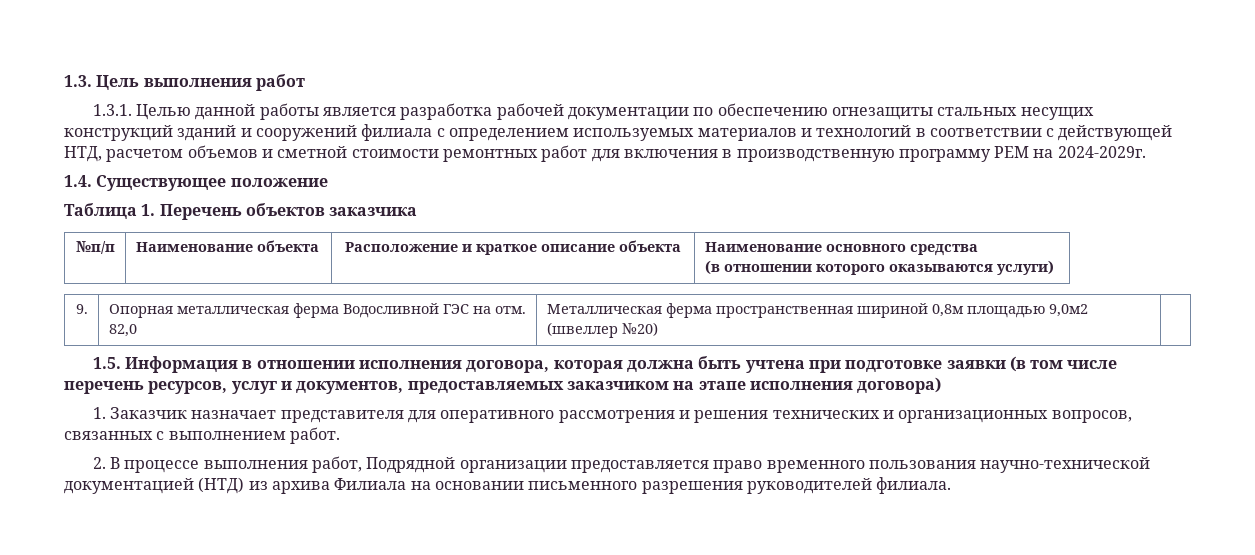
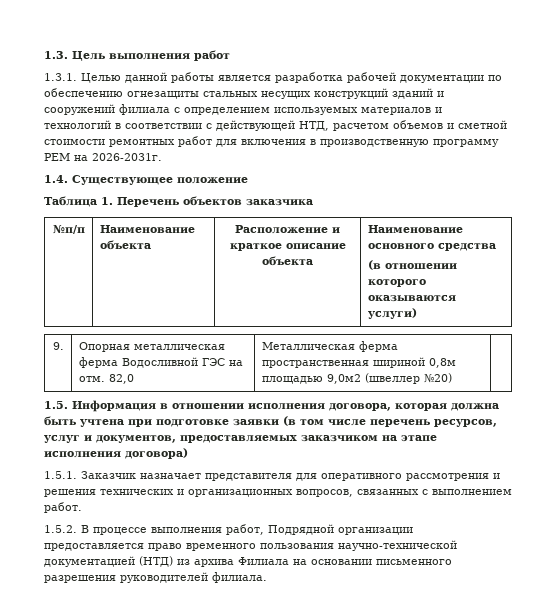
- 1.3.1. Целью данной работы является разработка рабочей документации по обеспечению огнезащиты стальных несущих конструкций зданий и сооружений филиала с определением используемых материалов и технологий в соответствии с действующей НТД, расчетом объемов и сметной стоимости ремонтных работ для включения в производственную программу РЕМ на 2024-2029г.
+ 1.3.1. Целью данной работы является разработка рабочей документации по обеспечению огнезащиты стальных несущих конструкций зданий и сооружений филиала с определением используемых материалов и технологий в соответствии с действующей НТД, расчетом объемов и сметной стоимости ремонтных работ для включения в производственную программу РЕМ на 2026-2031г.
- 1. Заказчик назначает представителя для оперативного рассмотрения и решения технических и организационных вопросов, связанных с выполнением работ.
+ 1.5.1. Заказчик назначает представителя для оперативного рассмотрения и решения технических и организационных вопросов, связанных с выполнением работ.
- 2. В процессе выполнения работ, Подрядной организации предоставляется право временного пользования научно-технической документацией (НТД) из архива Филиала на основании письменного разрешения руководителей филиала.
+ 1.5.2. В процессе выполнения работ, Подрядной организации предоставляется право временного пользования научно-технической документацией (НТД) из архива Филиала на основании письменного разрешения руководителей филиала.

